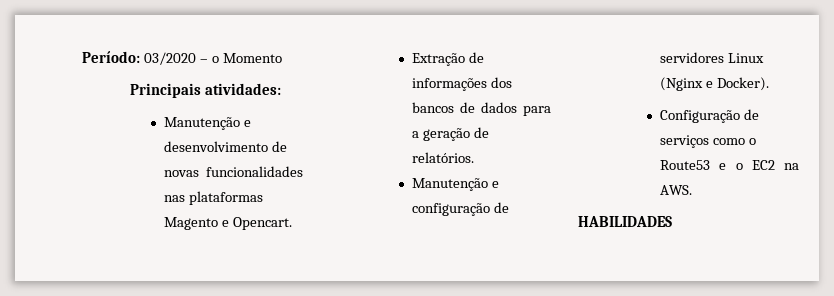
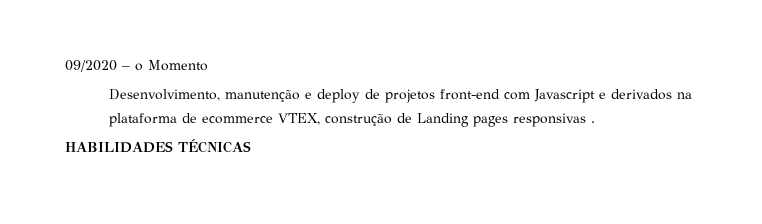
- Período: 03/2020 – o Momento
+ 09/2020 – o Momento
- Principais atividades:
- Manutenção e desenvolvimento de novas funcionalidades nas plataformas Magento e Opencart.
- Extração de informações dos bancos de dados para a geração de relatórios.
- Manutenção e configuração de servidores Linux (Nginx e Docker).
- Configuração de serviços como o Route53 e o EC2 na AWS.
+ Desenvolvimento, manutenção e deploy de projetos front-end com Javascript e derivados na plataforma de ecommerce VTEX, construção de Landing pages responsivas .
- HABILIDADES
+ HABILIDADES TÉCNICAS

